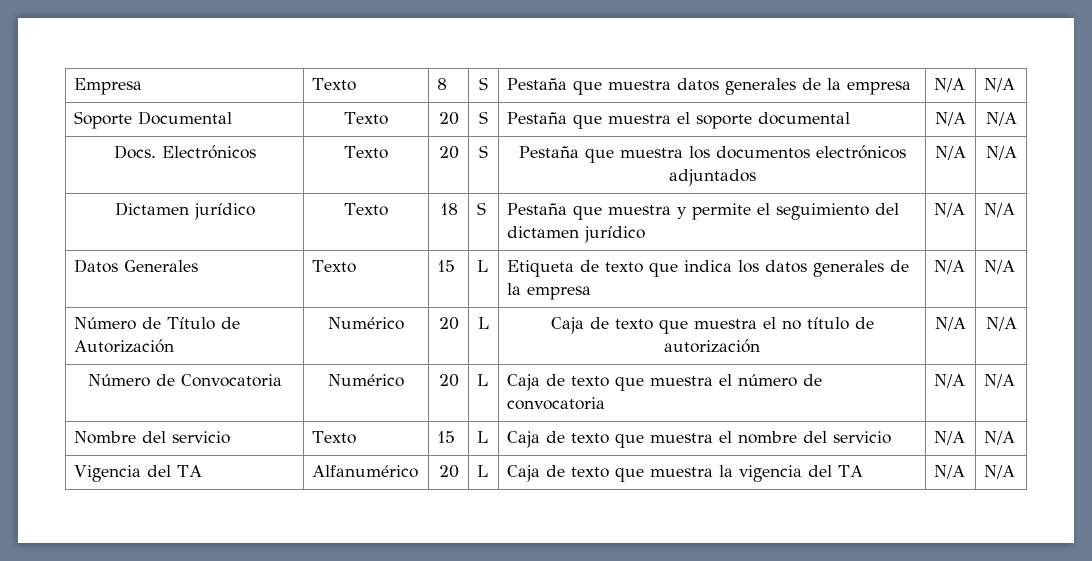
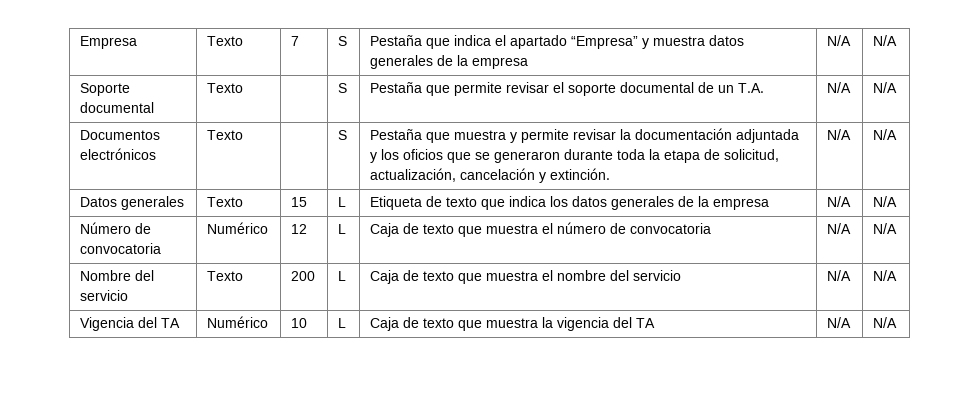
- Empresa | Texto | 8 | S | Pestaña que muestra datos generales de la empresa | N/A | N/A
+ Empresa | Texto | 7 | S | Pestaña que indica el apartado “Empresa” y muestra datos generales de la empresa | N/A | N/A
- Soporte Documental | Texto | 20 | S | Pestaña que muestra el soporte documental | N/A | N/A
- Docs. Electrónicos | Texto | 20 | S | Pestaña que muestra los documentos electrónicos adjuntados | N/A | N/A
- Dictamen jurídico | Texto | 18 | S | Pestaña que muestra y permite el seguimiento del dictamen jurídico | N/A | N/A
+ Soporte documental | Texto | | S | Pestaña que permite revisar el soporte documental de un T.A. | N/A | N/A
+ Documentos electrónicos | Texto | | S | Pestaña que muestra y permite revisar la documentación adjuntada y los oficios que se generaron durante toda la etapa de solicitud, actualización, cancelación y extinción. | N/A | N/A
- Datos Generales | Texto | 15 | L | Etiqueta de texto que indica los datos generales de la empresa | N/A | N/A
+ Datos generales | Texto | 15 | L | Etiqueta de texto que indica los datos generales de la empresa | N/A | N/A
- Número de Título de Autorización | Numérico | 20 | L | Caja de texto que muestra el no título de autorización | N/A | N/A
- Número de Convocatoria | Numérico | 20 | L | Caja de texto que muestra el número de convocatoria | N/A | N/A
+ Número de convocatoria | Numérico | 12 | L | Caja de texto que muestra el número de convocatoria | N/A | N/A
- Nombre del servicio | Texto | 15 | L | Caja de texto que muestra el nombre del servicio | N/A | N/A
+ Nombre del servicio | Texto | 200 | L | Caja de texto que muestra el nombre del servicio | N/A | N/A
- Vigencia del TA | Alfanumérico | 20 | L | Caja de texto que muestra la vigencia del TA | N/A | N/A
+ Vigencia del TA | Numérico | 10 | L | Caja de texto que muestra la vigencia del TA | N/A | N/A

